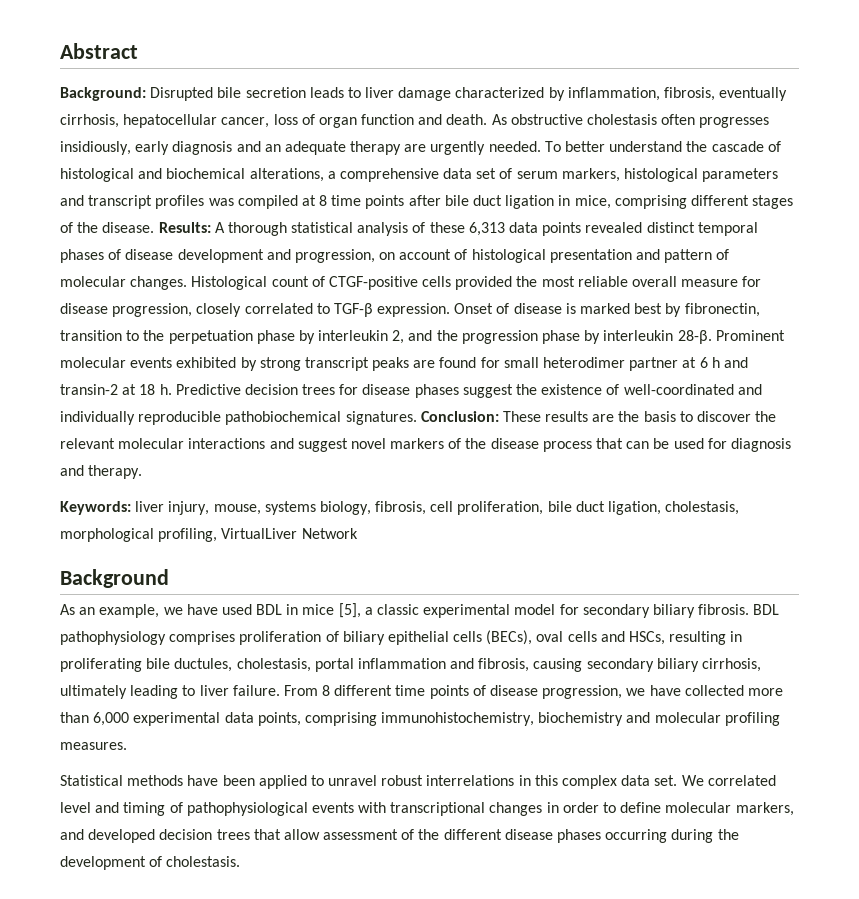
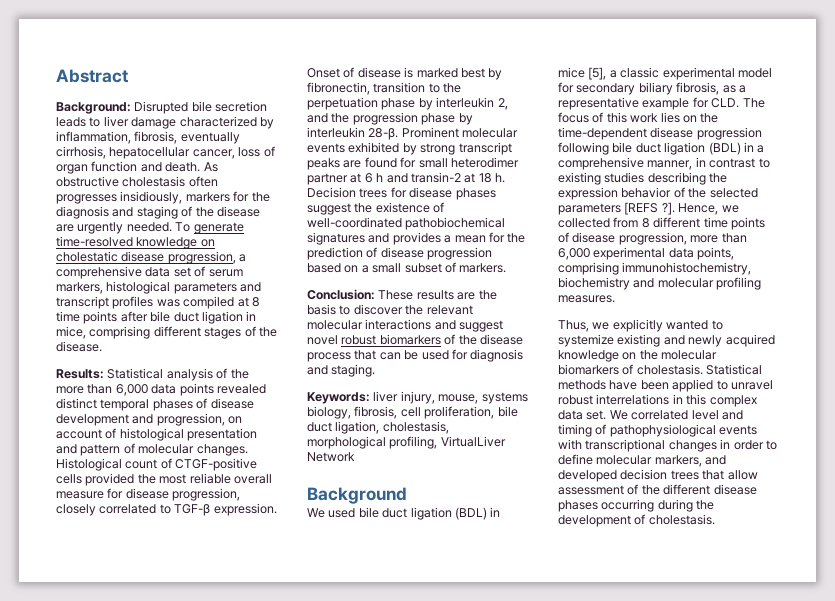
- As obstructive cholestasis often progresses insidiously, early diagnosis and an adequate therapy are urgently needed. To better understand the cascade of histological and biochemical alterations, a comprehensive data set of serum markers, histological parameters and transcript profiles was compiled at 8 time points after bile duct ligation in mice, comprising different stages of the disease. Results: A thorough statistical analysis of these 6,313 data points revealed distinct temporal phases of disease development and progression, on account of histological presentation and pattern of molecular changes.
+ As obstructive cholestasis often progresses insidiously, markers for the diagnosis and staging of the disease are urgently needed. To generate time-resolved knowledge on cholestatic disease progression, a comprehensive data set of serum markers, histological parameters and transcript profiles was compiled at 8 time points after bile duct ligation in mice, comprising different stages of the disease.
+ Results: Statistical analysis of the more than 6,000 data points revealed distinct temporal phases of disease development and progression, on account of histological presentation and pattern of molecular changes.
- Predictive decision trees for disease phases suggest the existence of well-coordinated and individually reproducible pathobiochemical signatures. Conclusion: These results are the basis to discover the relevant molecular interactions and suggest novel markers of the disease process that can be used for diagnosis and therapy.
+ Decision trees for disease phases suggest the existence of well-coordinated pathobiochemical signatures and provides a mean for the prediction of disease progression based on a small subset of markers.
+ Conclusion: These results are the basis to discover the relevant molecular interactions and suggest novel robust biomarkers of the disease process that can be used for diagnosis and staging.
- As an example, we have used BDL in mice [5], a classic experimental model for secondary biliary fibrosis. BDL pathophysiology comprises proliferation of biliary epithelial cells (BECs), oval cells and HSCs, resulting in proliferating bile ductules, cholestasis, portal inflammation and fibrosis, causing secondary biliary cirrhosis, ultimately leading to liver failure. From 8 different time points of disease progression, we have collected more than 6,000 experimental data points, comprising immunohistochemistry, biochemistry and molecular profiling measures.
+ We used bile duct ligation (BDL) in mice [5], a classic experimental model for secondary biliary fibrosis, as a representative example for CLD. The focus of this work lies on the time-dependent disease progression following bile duct ligation (BDL) in a comprehensive manner, in contrast to existing studies describing the expression behavior of the selected parameters [REFS ?]. Hence, we collected from 8 different time points of disease progression, more than 6,000 experimental data points, comprising immunohistochemistry, biochemistry and molecular profiling measures.
+ Thus, we explicitly wanted to systemize existing and newly acquired knowledge on the molecular biomarkers of cholestasis.

